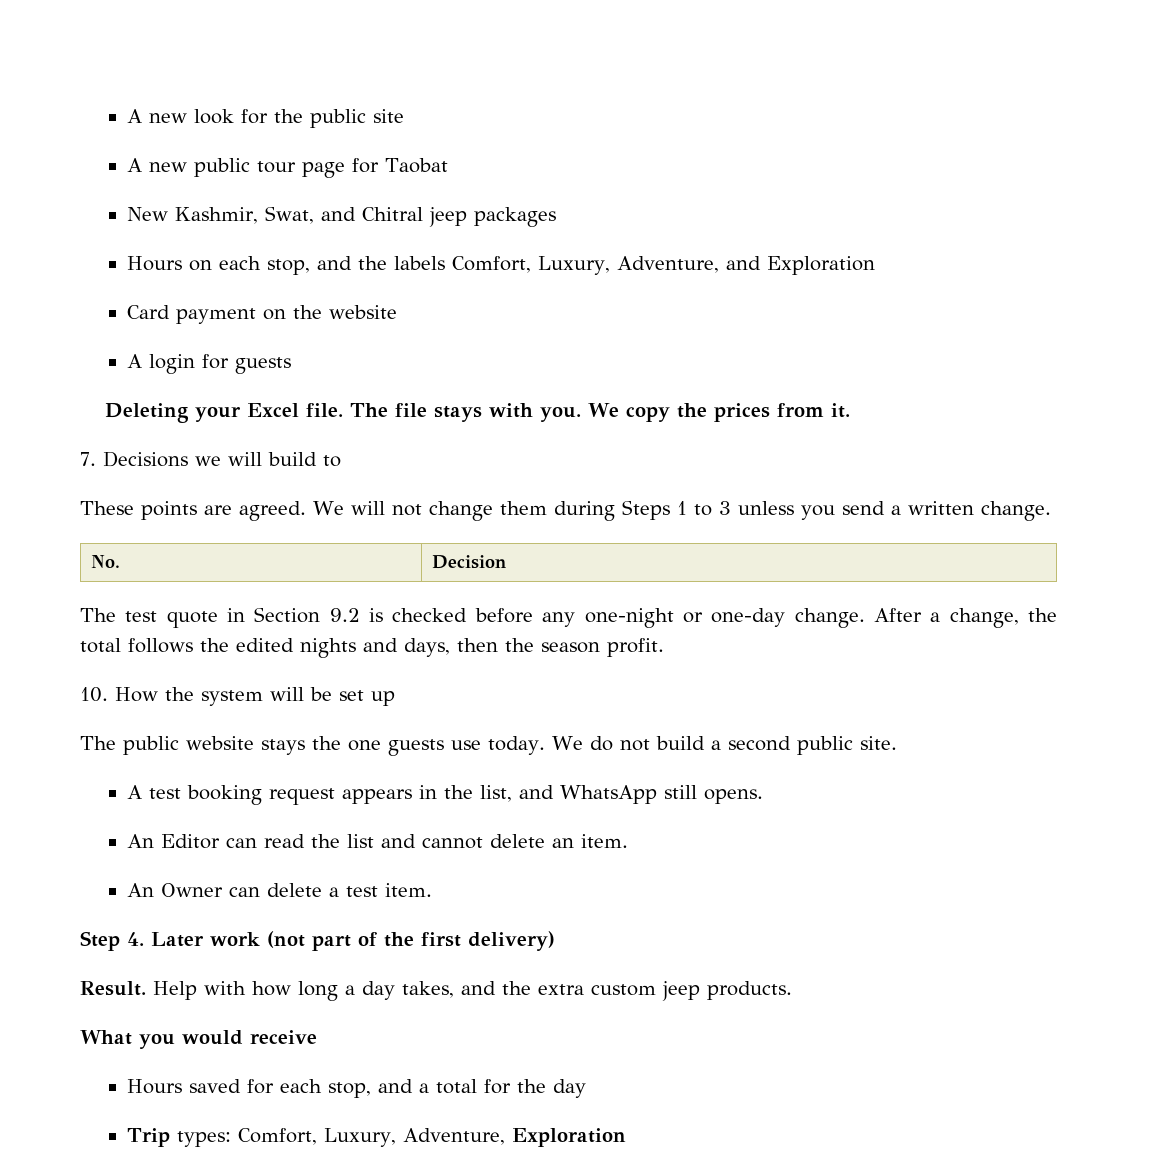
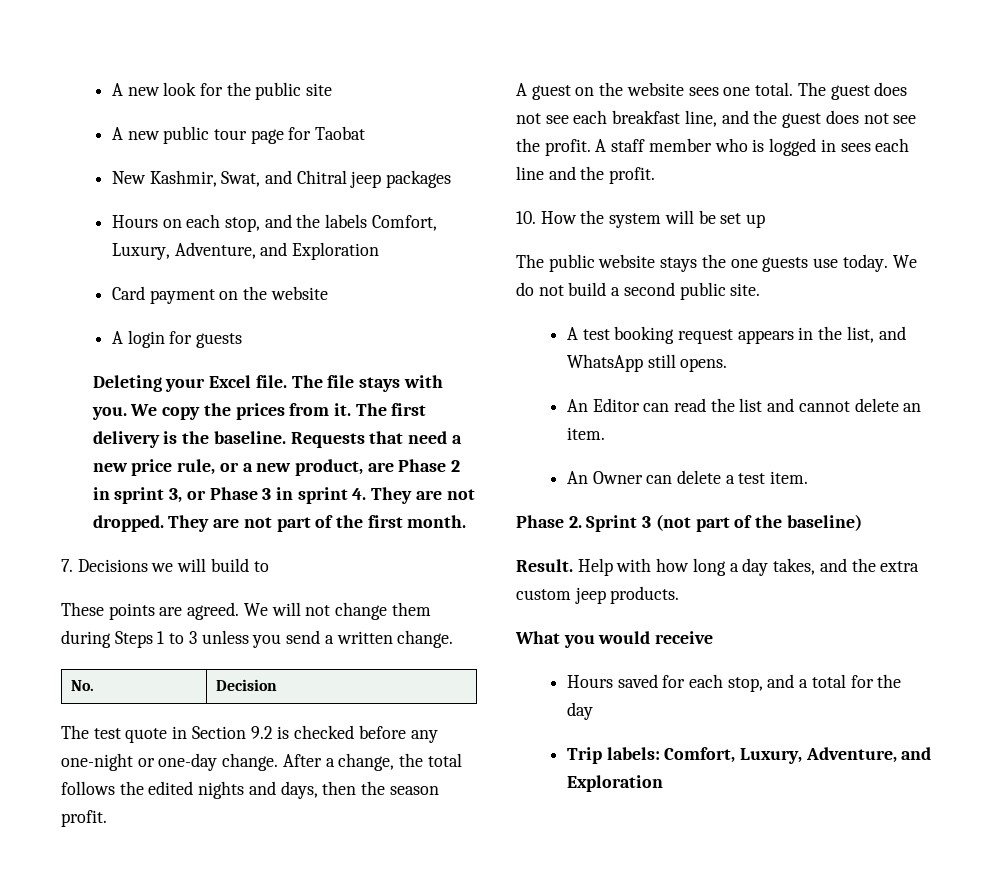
+ The first delivery is the baseline. Requests that need a new price rule, or a new product, are Phase 2 in sprint 3, or Phase 3 in sprint 4. They are not dropped. They are not part of the first month.
+ A guest on the website sees one total. The guest does not see each breakfast line, and the guest does not see the profit. A staff member who is logged in sees each line and the profit.
- Step 4. Later work (not part of the first delivery)
+ Phase 2. Sprint 3 (not part of the baseline)
- Trip types: Comfort, Luxury, Adventure, Exploration
+ Trip labels: Comfort, Luxury, Adventure, and Exploration

